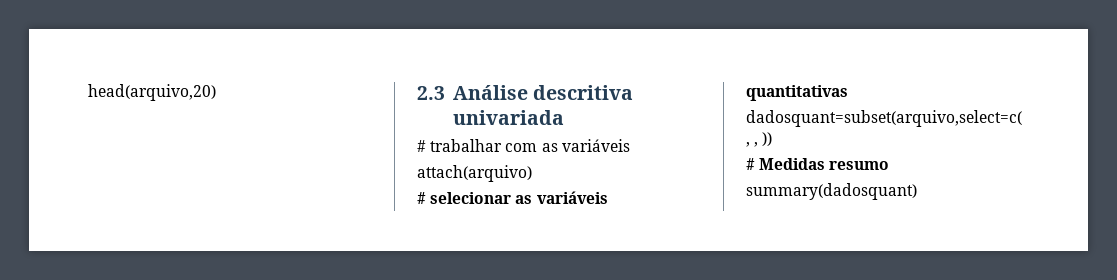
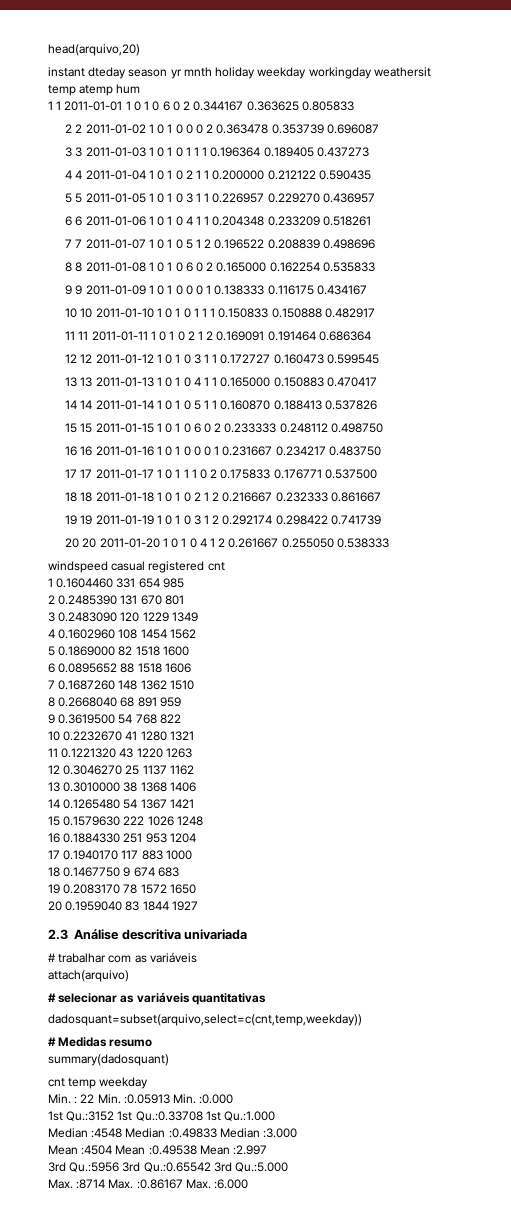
+ instant dteday season yr mnth holiday weekday workingday weathersit temp atemp hum
+ 1 1 2011-01-01 1 0 1 0 6 0 2 0.344167 0.363625 0.805833
+ 2 2 2011-01-02 1 0 1 0 0 0 2 0.363478 0.353739 0.696087
+ 3 3 2011-01-03 1 0 1 0 1 1 1 0.196364 0.189405 0.437273
+ 4 4 2011-01-04 1 0 1 0 2 1 1 0.200000 0.212122 0.590435
+ 5 5 2011-01-05 1 0 1 0 3 1 1 0.226957 0.229270 0.436957
+ 6 6 2011-01-06 1 0 1 0 4 1 1 0.204348 0.233209 0.518261
+ 7 7 2011-01-07 1 0 1 0 5 1 2 0.196522 0.208839 0.498696
+ 8 8 2011-01-08 1 0 1 0 6 0 2 0.165000 0.162254 0.535833
+ 9 9 2011-01-09 1 0 1 0 0 0 1 0.138333 0.116175 0.434167
+ 10 10 2011-01-10 1 0 1 0 1 1 1 0.150833 0.150888 0.482917
+ 11 11 2011-01-11 1 0 1 0 2 1 2 0.169091 0.191464 0.686364
+ 12 12 2011-01-12 1 0 1 0 3 1 1 0.172727 0.160473 0.599545
+ 13 13 2011-01-13 1 0 1 0 4 1 1 0.165000 0.150883 0.470417
+ 14 14 2011-01-14 1 0 1 0 5 1 1 0.160870 0.188413 0.537826
+ 15 15 2011-01-15 1 0 1 0 6 0 2 0.233333 0.248112 0.498750
+ 16 16 2011-01-16 1 0 1 0 0 0 1 0.231667 0.234217 0.483750
+ 17 17 2011-01-17 1 0 1 1 1 0 2 0.175833 0.176771 0.537500
+ 18 18 2011-01-18 1 0 1 0 2 1 2 0.216667 0.232333 0.861667
+ 19 19 2011-01-19 1 0 1 0 3 1 2 0.292174 0.298422 0.741739
+ 20 20 2011-01-20 1 0 1 0 4 1 2 0.261667 0.255050 0.538333
+ windspeed casual registered cnt
+ 1 0.1604460 331 654 985
+ 2 0.2485390 131 670 801
+ 3 0.2483090 120 1229 1349
+ 4 0.1602960 108 1454 1562
+ 5 0.1869000 82 1518 1600
+ 6 0.0895652 88 1518 1606
+ 7 0.1687260 148 1362 1510
+ 8 0.2668040 68 891 959
+ 9 0.3619500 54 768 822
+ 10 0.2232670 41 1280 1321
+ 11 0.1221320 43 1220 1263
+ 12 0.3046270 25 1137 1162
+ 13 0.3010000 38 1368 1406
+ 14 0.1265480 54 1367 1421
+ 15 0.1579630 222 1026 1248
+ 16 0.1884330 251 953 1204
+ 17 0.1940170 117 883 1000
+ 18 0.1467750 9 674 683
+ 19 0.2083170 78 1572 1650
+ 20 0.1959040 83 1844 1927
- dadosquant=subset(arquivo,select=c( , , ))
+ dadosquant=subset(arquivo,select=c(cnt,temp,weekday))
+ cnt temp weekday
+ Min. : 22 Min. :0.05913 Min. :0.000
+ 1st Qu.:3152 1st Qu.:0.33708 1st Qu.:1.000
+ Median :4548 Median :0.49833 Median :3.000
+ Mean :4504 Mean :0.49538 Mean :2.997
+ 3rd Qu.:5956 3rd Qu.:0.65542 3rd Qu.:5.000
+ Max. :8714 Max. :0.86167 Max. :6.000

